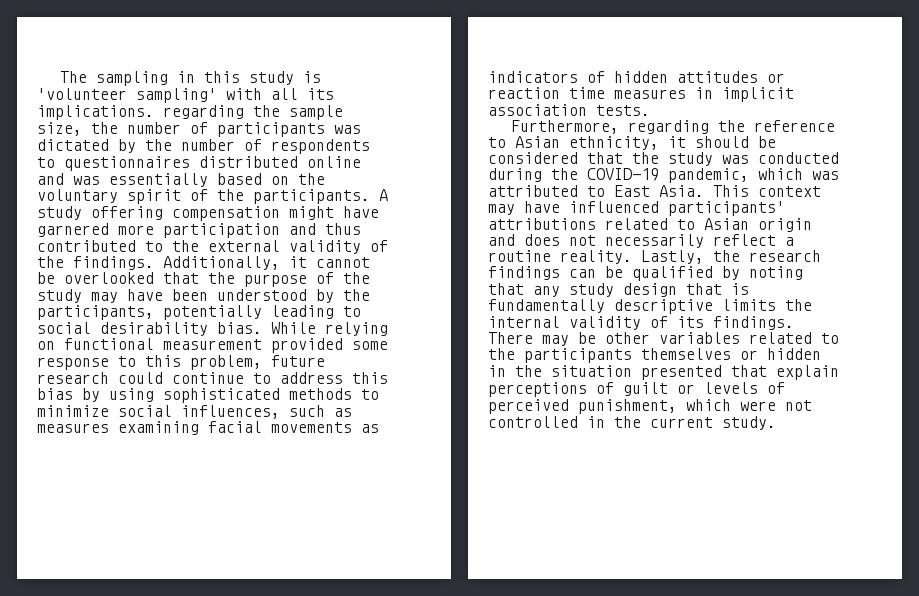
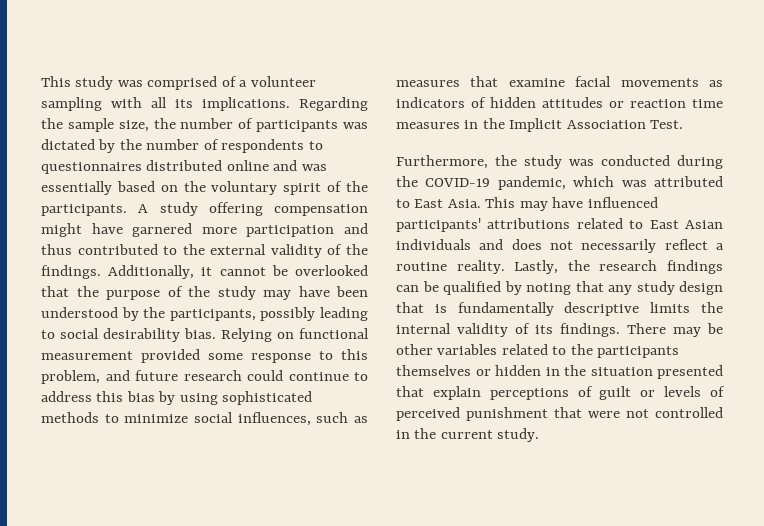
- The sampling in this study is 'volunteer sampling' with all its implications. regarding the sample size, the number of participants was dictated by the number of respondents to questionnaires distributed online and was essentially based on the voluntary spirit of the participants.
+ This study was comprised of a volunteer sampling with all its implications. Regarding the sample size, the number of participants was dictated by the number of respondents to questionnaires distributed online and was essentially based on the voluntary spirit of the participants.
- Additionally, it cannot be overlooked that the purpose of the study may have been understood by the participants, potentially leading to social desirability bias.
+ Additionally, it cannot be overlooked that the purpose of the study may have been understood by the participants, possibly leading to social desirability bias.
- While relying on functional measurement provided some response to this problem, future research could continue to address this bias by using sophisticated methods to minimize social influences, such as measures examining facial movements as indicators of hidden attitudes or reaction time measures in implicit association tests.
- Furthermore, regarding the reference to Asian ethnicity, it should be considered that the study was conducted during the COVID-19 pandemic, which was attributed to East Asia.
+ Relying on functional measurement provided some response to this problem, and future research could continue to address this bias by using sophisticated methods to minimize social influences, such as measures that examine facial movements as indicators of hidden attitudes or reaction time measures in the Implicit Association Test.
+ Furthermore, the study was conducted during the COVID-19 pandemic, which was attributed to East Asia.
- This context may have influenced participants' attributions related to Asian origin and does not necessarily reflect a routine reality.
+ This may have influenced participants' attributions related to East Asian individuals and does not necessarily reflect a routine reality.
- There may be other variables related to the participants themselves or hidden in the situation presented that explain perceptions of guilt or levels of perceived punishment, which were not controlled in the current study.
+ There may be other variables related to the participants themselves or hidden in the situation presented that explain perceptions of guilt or levels of perceived punishment that were not controlled in the current study.

